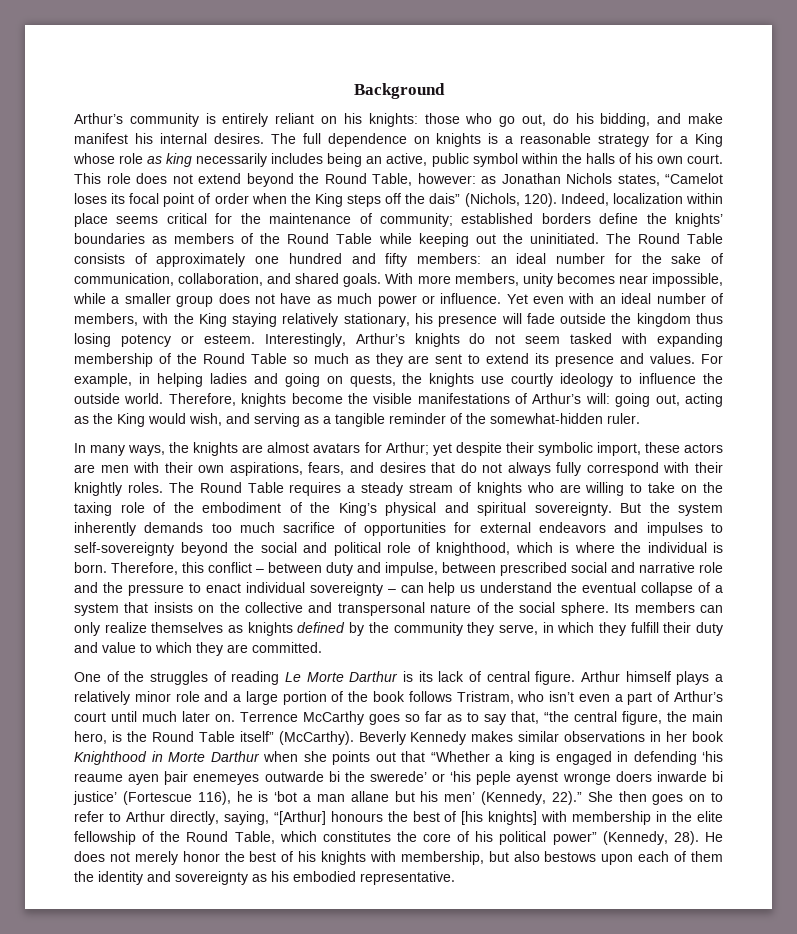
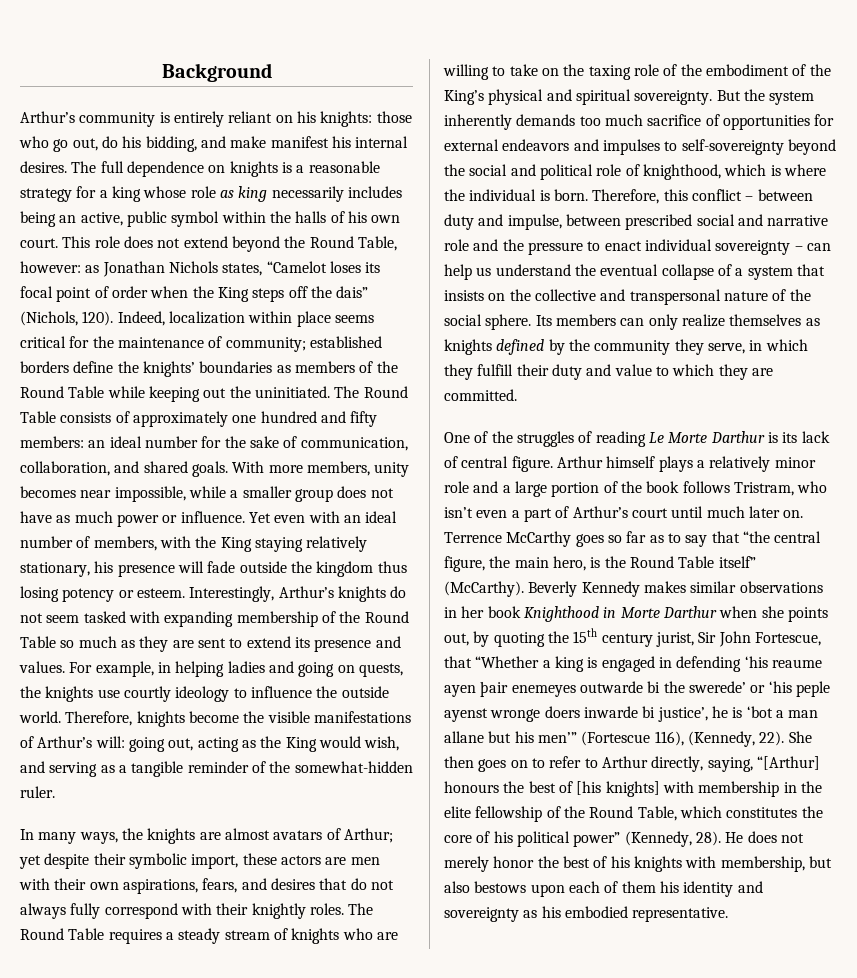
- The full dependence on knights is a reasonable strategy for a King whose role as king necessarily includes being an active, public symbol within the halls of his own court.
+ The full dependence on knights is a reasonable strategy for a king whose role as king necessarily includes being an active, public symbol within the halls of his own court.
- In many ways, the knights are almost avatars for Arthur; yet despite their symbolic import, these actors are men with their own aspirations, fears, and desires that do not always fully correspond with their knightly roles.
+ In many ways, the knights are almost avatars of Arthur; yet despite their symbolic import, these actors are men with their own aspirations, fears, and desires that do not always fully correspond with their knightly roles.
- Terrence McCarthy goes so far as to say that, “the central figure, the main hero, is the Round Table itself” (McCarthy).
+ Terrence McCarthy goes so far as to say that “the central figure, the main hero, is the Round Table itself” (McCarthy).
- Beverly Kennedy makes similar observations in her book Knighthood in Morte Darthur when she points out that “Whether a king is engaged in defending ‘his reaume ayen þair enemeyes outwarde bi the swerede’ or ‘his peple ayenst wronge doers inwarde bi justice’ (Fortescue 116), he is ‘bot a man allane but his men’ (Kennedy, 22).”
+ Beverly Kennedy makes similar observations in her book Knighthood in Morte Darthur when she points out, by quoting the 15th century jurist, Sir John Fortescue, that “Whether a king is engaged in defending ‘his reaume ayen þair enemeyes outwarde bi the swerede’ or ‘his peple ayenst wronge doers inwarde bi justice’, he is ‘bot a man allane but his men’” (Fortescue 116), (Kennedy, 22).
- He does not merely honor the best of his knights with membership, but also bestows upon each of them the identity and sovereignty as his embodied representative.
+ He does not merely honor the best of his knights with membership, but also bestows upon each of them his identity and sovereignty as his embodied representative.

